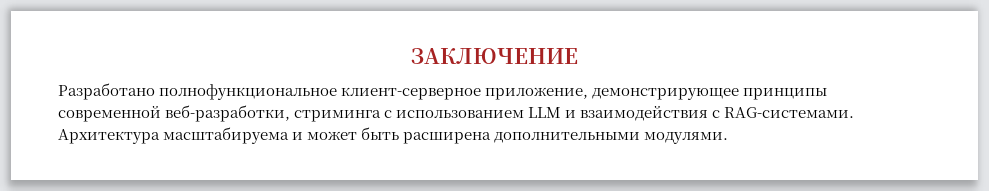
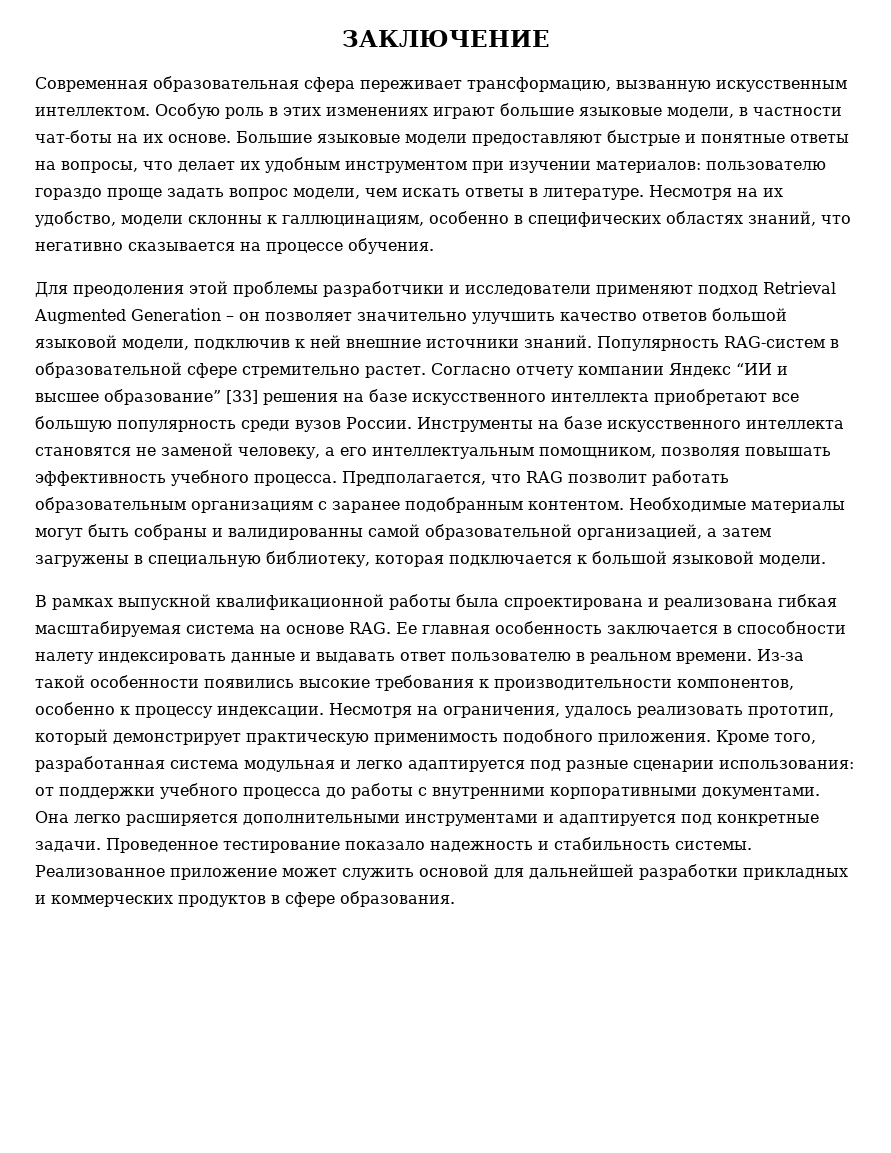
- Разработано полнофункциональное клиент-серверное приложение, демонстрирующее принципы современной веб-разработки, стриминга с использованием LLM и взаимодействия с RAG-системами. Архитектура масштабируема и может быть расширена дополнительными модулями.
+ Современная образовательная сфера переживает трансформацию, вызванную искусственным интеллектом. Особую роль в этих изменениях играют большие языковые модели, в частности чат-боты на их основе. Большие языковые модели предоставляют быстрые и понятные ответы на вопросы, что делает их удобным инструментом при изучении материалов: пользователю гораздо проще задать вопрос модели, чем искать ответы в литературе. Несмотря на их удобство, модели склонны к галлюцинациям, особенно в специфических областях знаний, что негативно сказывается на процессе обучения.
+ Для преодоления этой проблемы разработчики и исследователи применяют подход Retrieval Augmented Generation – он позволяет значительно улучшить качество ответов большой языковой модели, подключив к ней внешние источники знаний. Популярность RAG-систем в образовательной сфере стремительно растет. Согласно отчету компании Яндекс “ИИ и высшее образование” [33] решения на базе искусственного интеллекта приобретают все большую популярность среди вузов России. Инструменты на базе искусственного интеллекта становятся не заменой человеку, а его интеллектуальным помощником, позволяя повышать эффективность учебного процесса. Предполагается, что RAG позволит работать образовательным организациям с заранее подобранным контентом. Необходимые материалы могут быть собраны и валидированны самой образовательной организацией, а затем загружены в специальную библиотеку, которая подключается к большой языковой модели.
+ В рамках выпускной квалификационной работы была спроектирована и реализована гибкая масштабируемая система на основе RAG. Ее главная особенность заключается в способности налету индексировать данные и выдавать ответ пользователю в реальном времени. Из-за такой особенности появились высокие требования к производительности компонентов, особенно к процессу индексации. Несмотря на ограничения, удалось реализовать прототип, который демонстрирует практическую применимость подобного приложения. Кроме того, разработанная система модульная и легко адаптируется под разные сценарии использования: от поддержки учебного процесса до работы с внутренними корпоративными документами. Она легко расширяется дополнительными инструментами и адаптируется под конкретные задачи. Проведенное тестирование показало надежность и стабильность системы. Реализованное приложение может служить основой для дальнейшей разработки прикладных и коммерческих продуктов в сфере образования.

